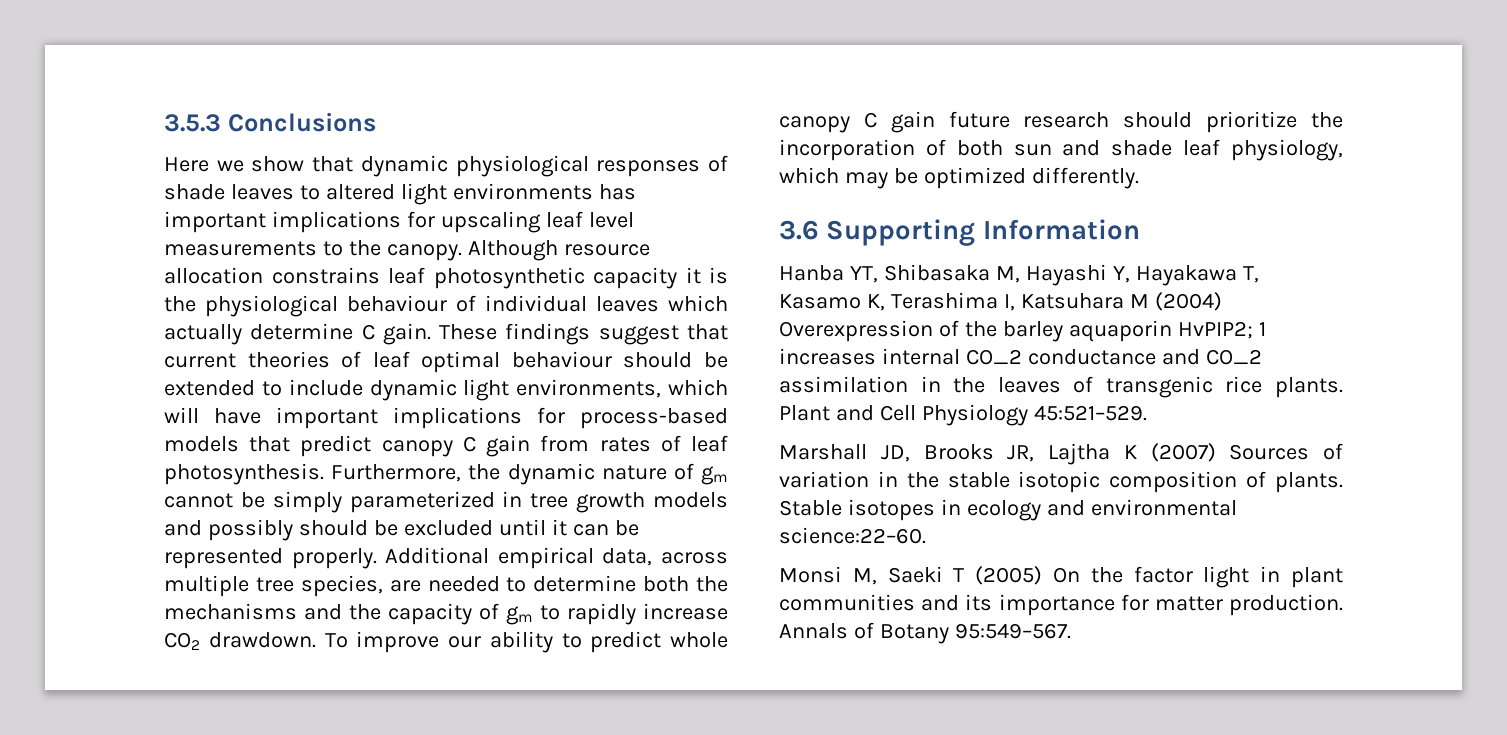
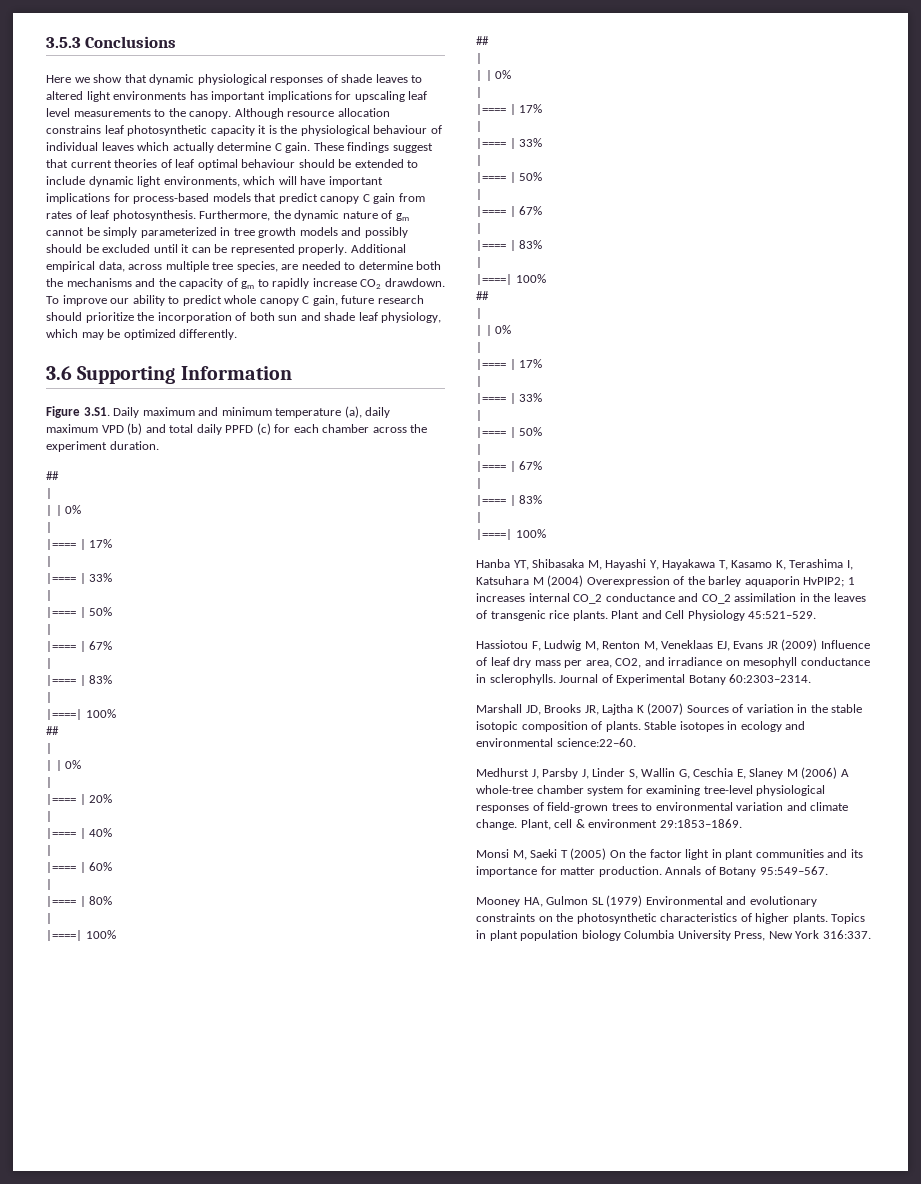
- To improve our ability to predict whole canopy C gain future research should prioritize the incorporation of both sun and shade leaf physiology, which may be optimized differently.
+ To improve our ability to predict whole canopy C gain, future research should prioritize the incorporation of both sun and shade leaf physiology, which may be optimized differently.
+ Figure 3.S1. Daily maximum and minimum temperature (a), daily maximum VPD (b) and total daily PPFD (c) for each chamber across the experiment duration.
+ ##
+ |
+ | | 0%
+ |
+ |==== | 17%
+ |
+ |==== | 33%
+ |
+ |==== | 50%
+ |
+ |==== | 67%
+ |
+ |==== | 83%
+ |
+ |====| 100%
+ ##
+ |
+ | | 0%
+ |
+ |==== | 20%
+ |
+ |==== | 40%
+ |
+ |==== | 60%
+ |
+ |==== | 80%
+ |
+ |====| 100%
+ ##
+ |
+ | | 0%
+ |
+ |==== | 17%
+ |
+ |==== | 33%
+ |
+ |==== | 50%
+ |
+ |==== | 67%
+ |
+ |==== | 83%
+ |
+ |====| 100%
+ ##
+ |
+ | | 0%
+ |
+ |==== | 17%
+ |
+ |==== | 33%
+ |
+ |==== | 50%
+ |
+ |==== | 67%
+ |
+ |==== | 83%
+ |
+ |====| 100%
+ Hassiotou F, Ludwig M, Renton M, Veneklaas EJ, Evans JR (2009) Influence of leaf dry mass per area, CO2, and irradiance on mesophyll conductance in sclerophylls. Journal of Experimental Botany 60:2303–2314.
+ Medhurst J, Parsby J, Linder S, Wallin G, Ceschia E, Slaney M (2006) A whole-tree chamber system for examining tree-level physiological responses of field-grown trees to environmental variation and climate change. Plant, cell & environment 29:1853–1869.
+ Mooney HA, Gulmon SL (1979) Environmental and evolutionary constraints on the photosynthetic characteristics of higher plants. Topics in plant population biology Columbia University Press, New York 316:337.

